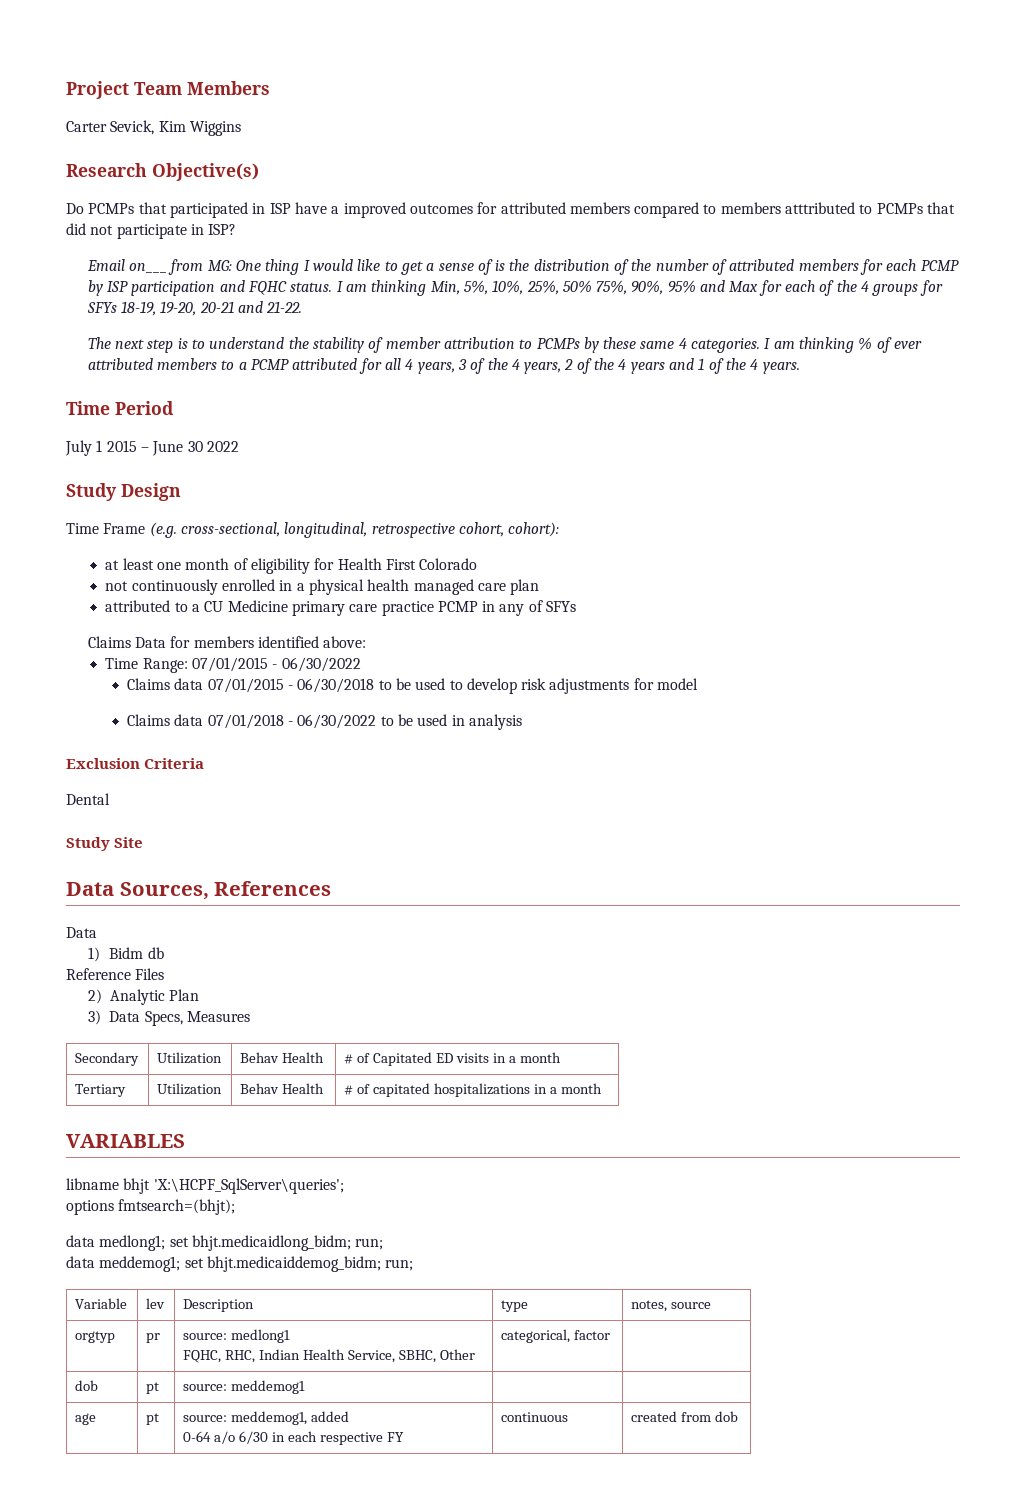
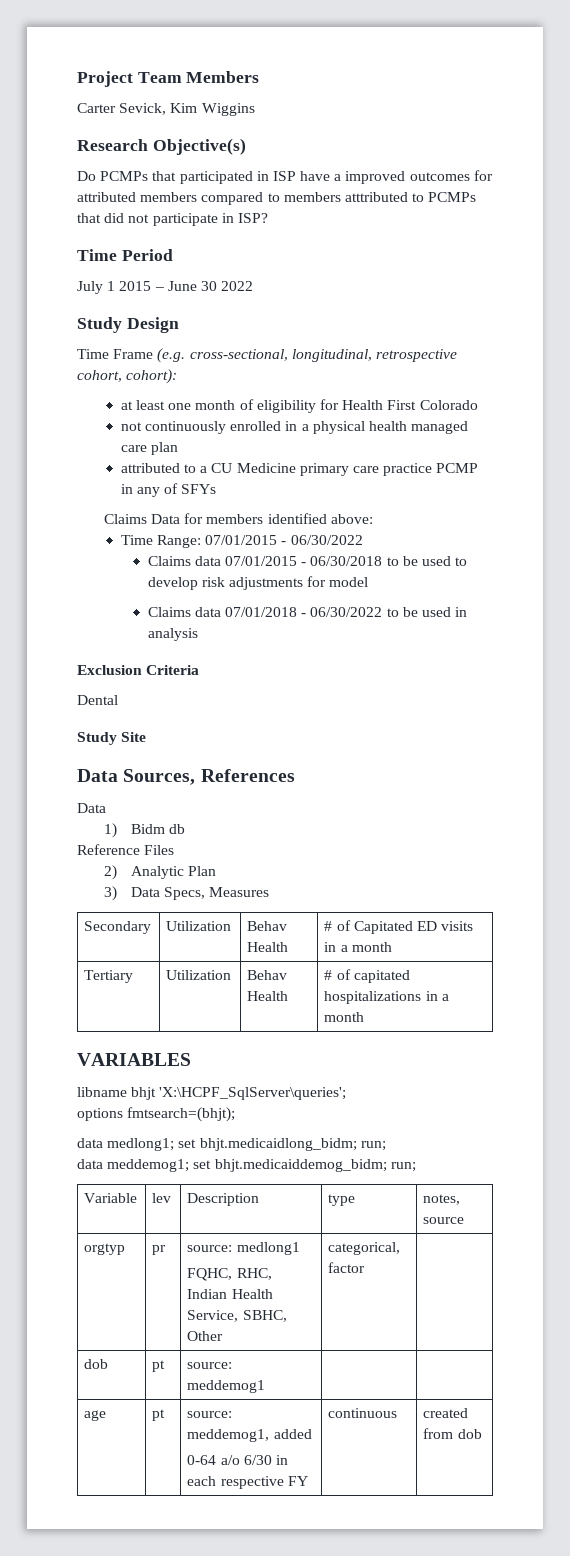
- Email on___ from MG: One thing I would like to get a sense of is the distribution of the number of attributed members for each PCMP by ISP participation and FQHC status. I am thinking Min, 5%, 10%, 25%, 50% 75%, 90%, 95% and Max for each of the 4 groups for SFYs 18-19, 19-20, 20-21 and 21-22.
- The next step is to understand the stability of member attribution to PCMPs by these same 4 categories. I am thinking % of ever attributed members to a PCMP attributed for all 4 years, 3 of the 4 years, 2 of the 4 years and 1 of the 4 years.

